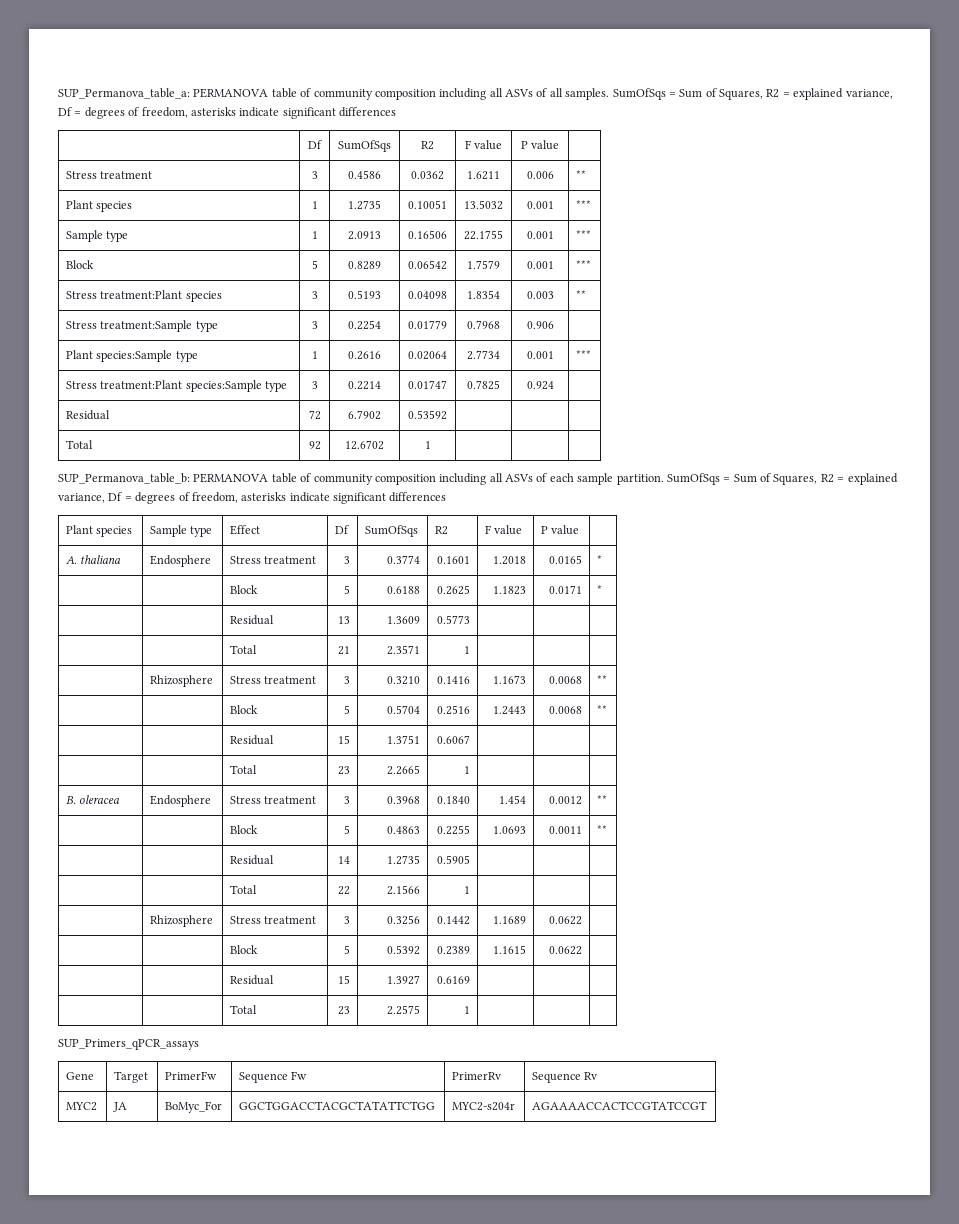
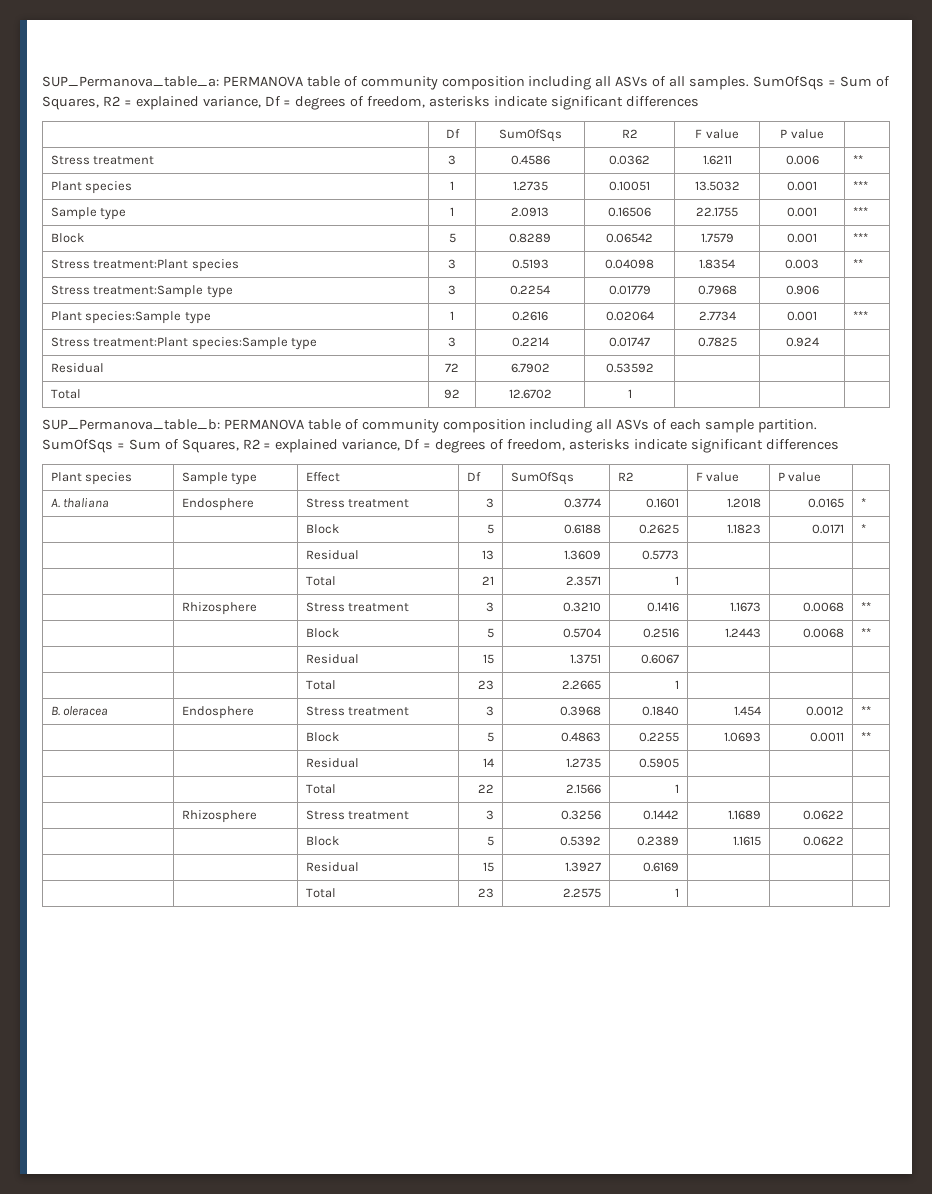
- SUP_Primers_qPCR_assays
- Gene | Target | PrimerFw | Sequence Fw | PrimerRv | Sequence Rv
- MYC2 | JA | BoMyc_For | GGCTGGACCTACGCTATATTCTGG | MYC2-s204r | AGAAAACCACTCCGTATCCGT

